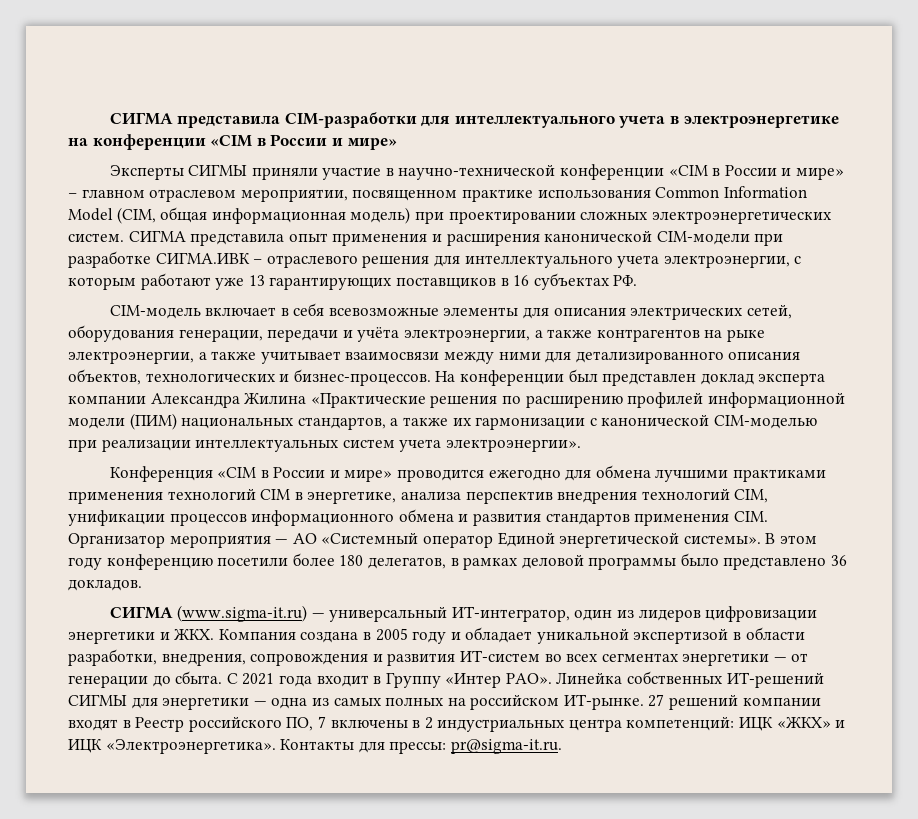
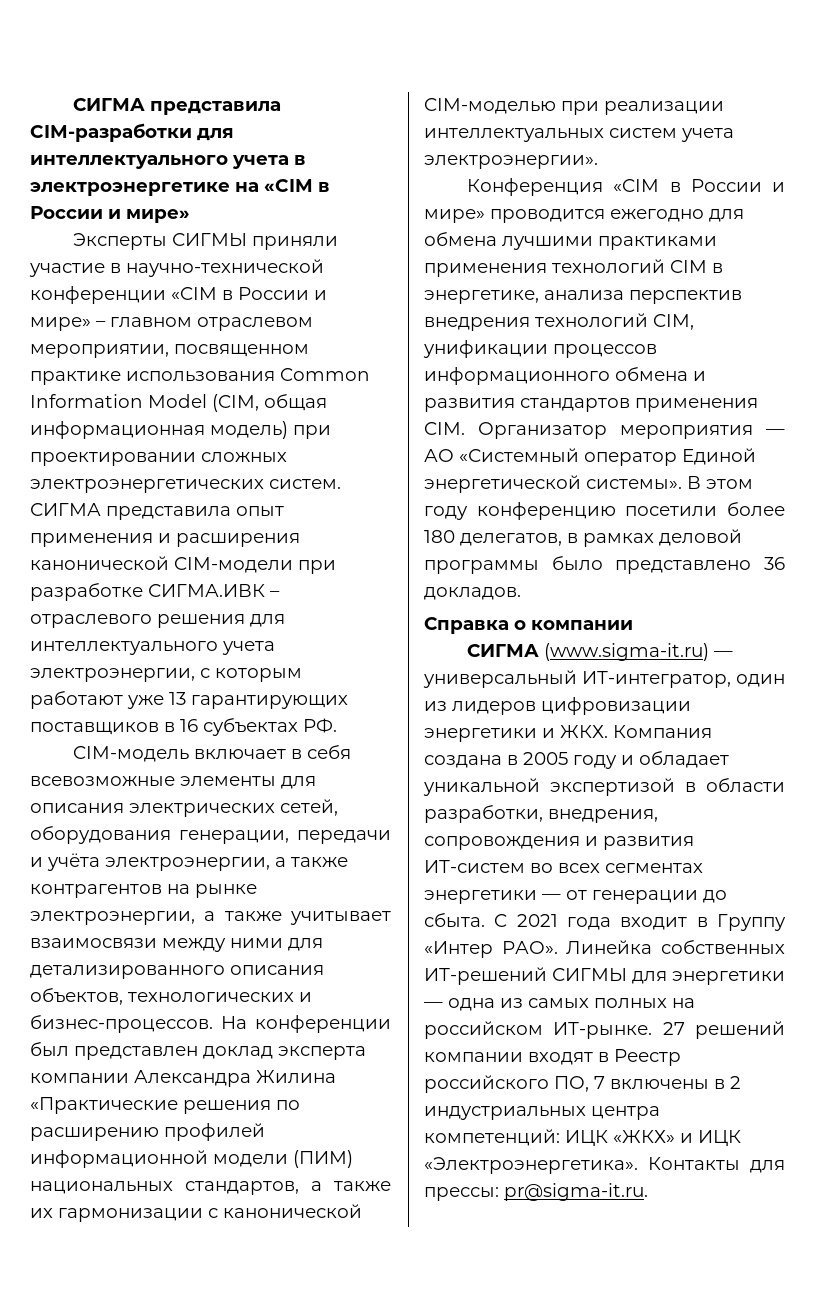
- СИГМА представила CIM-разработки для интеллектуального учета в электроэнергетике на конференции «CIM в России и мире»
+ СИГМА представила CIM-разработки для интеллектуального учета в электроэнергетике на «CIM в России и мире»
- CIM-модель включает в себя всевозможные элементы для описания электрических сетей, оборудования генерации, передачи и учёта электроэнергии, а также контрагентов на рыке электроэнергии, а также учитывает взаимосвязи между ними для детализированного описания объектов, технологических и бизнес-процессов.
+ CIM-модель включает в себя всевозможные элементы для описания электрических сетей, оборудования генерации, передачи и учёта электроэнергии, а также контрагентов на рынке электроэнергии, а также учитывает взаимосвязи между ними для детализированного описания объектов, технологических и бизнес-процессов.
+ Справка о компании

